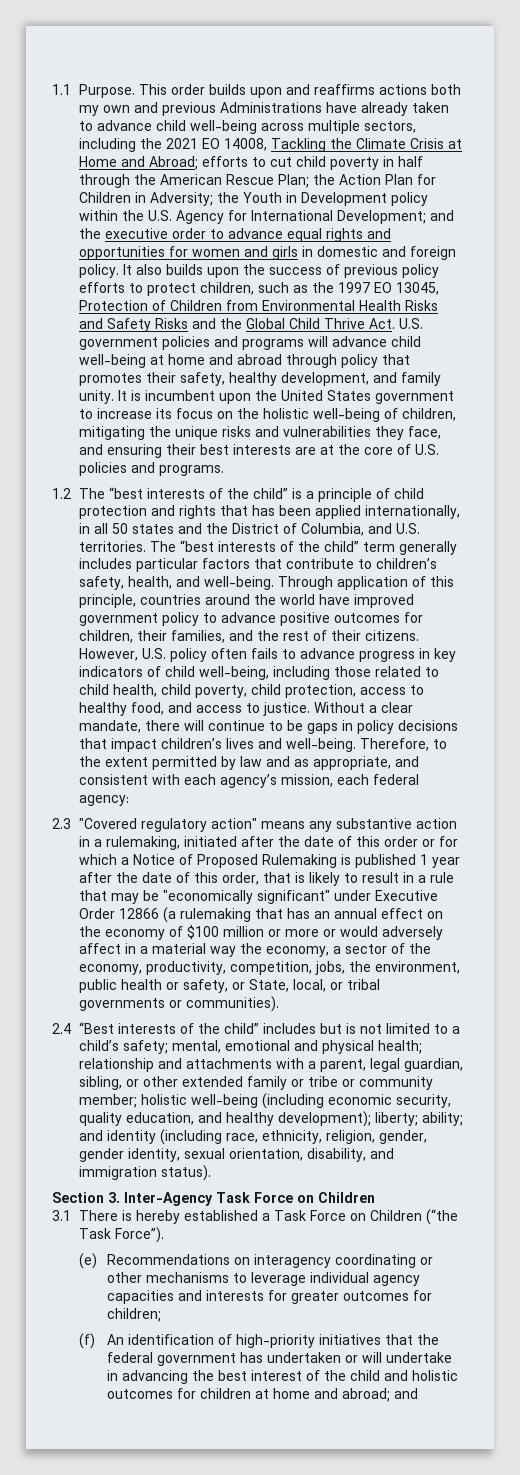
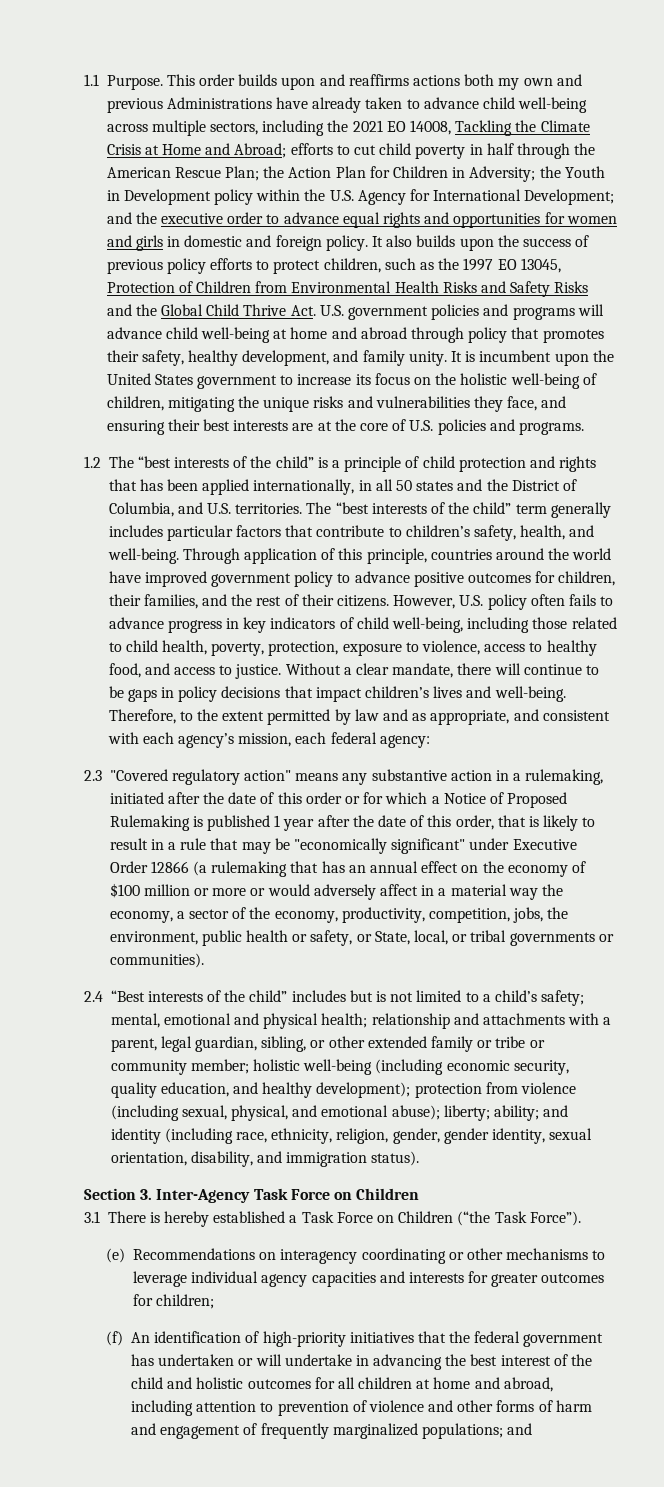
- However, U.S. policy often fails to advance progress in key indicators of child well-being, including those related to child health, child poverty, child protection, access to healthy food, and access to justice.
+ However, U.S. policy often fails to advance progress in key indicators of child well-being, including those related to child health, poverty, protection, exposure to violence, access to healthy food, and access to justice.
+ protection from violence (including sexual, physical, and emotional abuse);
- (f) An identification of high-priority initiatives that the federal government has undertaken or will undertake in advancing the best interest of the child and holistic outcomes for children at home and abroad; and
+ (f) An identification of high-priority initiatives that the federal government has undertaken or will undertake in advancing the best interest of the child and holistic outcomes for all children at home and abroad, including attention to prevention of violence and other forms of harm and engagement of frequently marginalized populations; and

